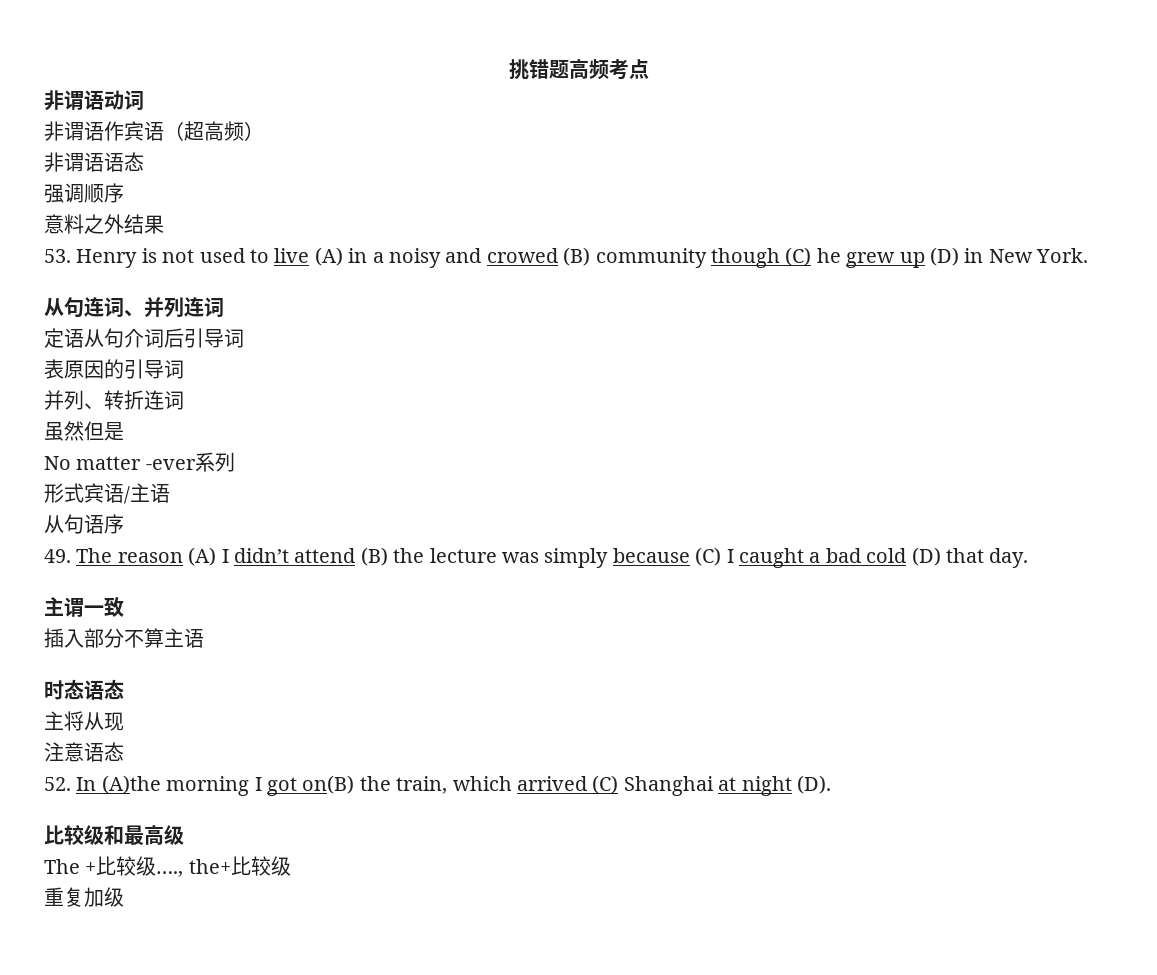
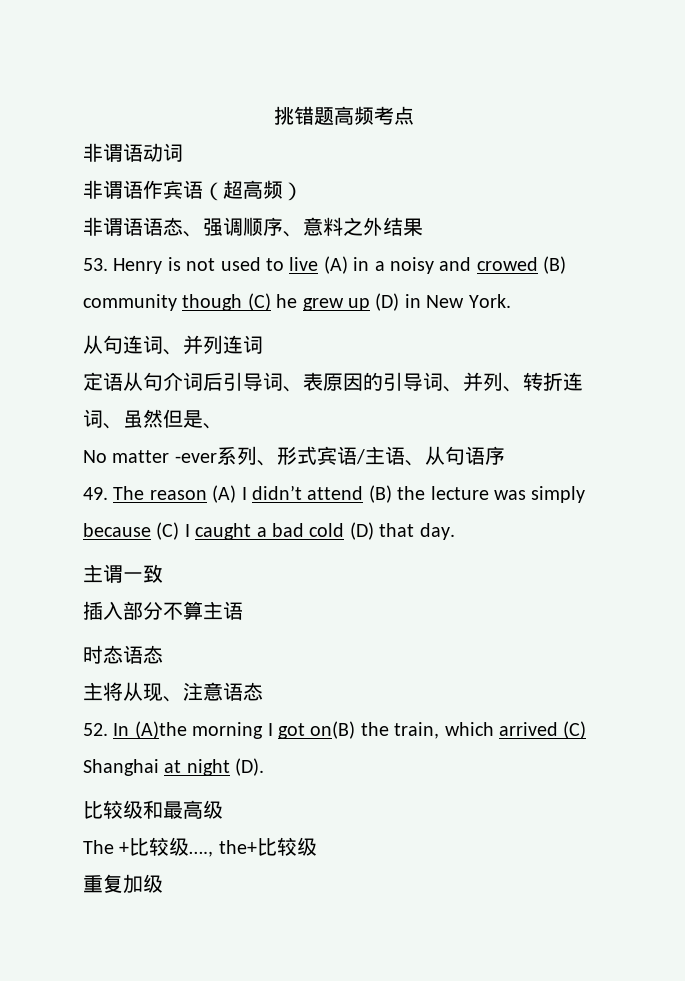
- 非谓语语态
- 强调顺序
- 意料之外结果
+ 非谓语语态、强调顺序、意料之外结果
- 定语从句介词后引导词
- 表原因的引导词
- 并列、转折连词
- 虽然但是
+ 定语从句介词后引导词、表原因的引导词、并列、转折连词、虽然但是、
- No matter -ever系列
- 形式宾语/主语
- 从句语序
+ No matter -ever系列、形式宾语/主语、从句语序
- 主将从现
- 注意语态
+ 主将从现、注意语态

